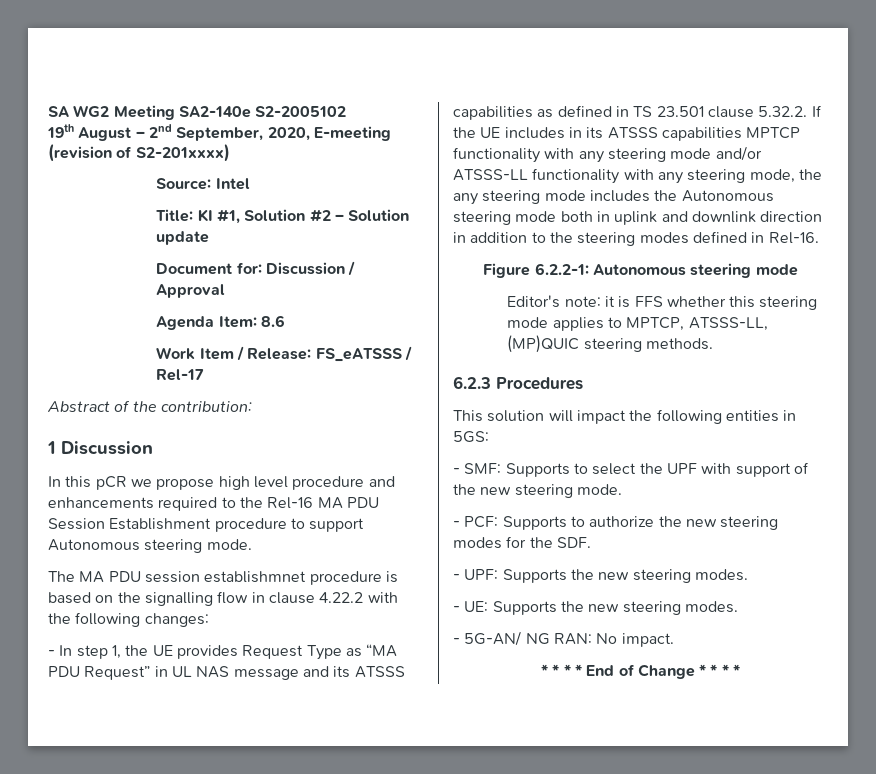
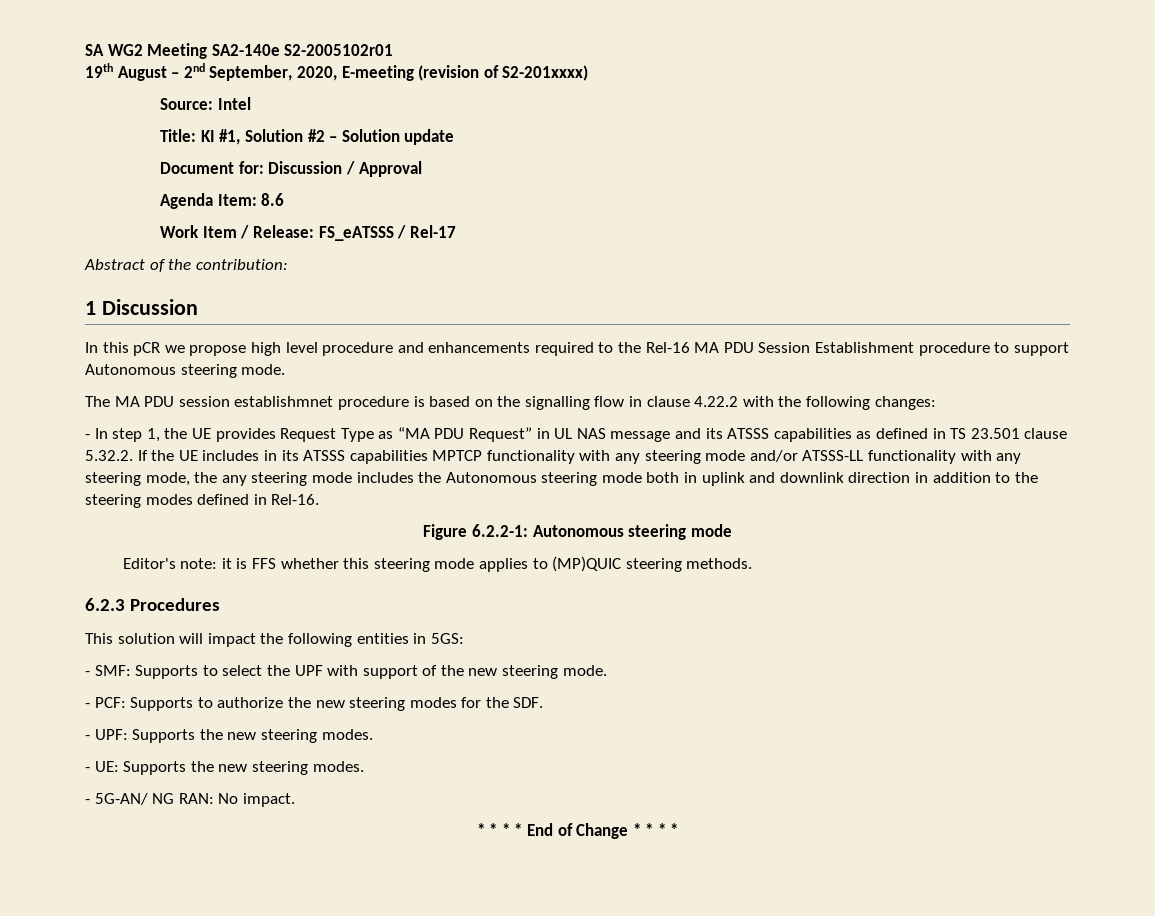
- SA WG2 Meeting SA2-140e S2-2005102
+ SA WG2 Meeting SA2-140e S2-2005102r01
- Editor's note: it is FFS whether this steering mode applies to MPTCP, ATSSS-LL, (MP)QUIC steering methods.
+ Editor's note: it is FFS whether this steering mode applies to (MP)QUIC steering methods.

